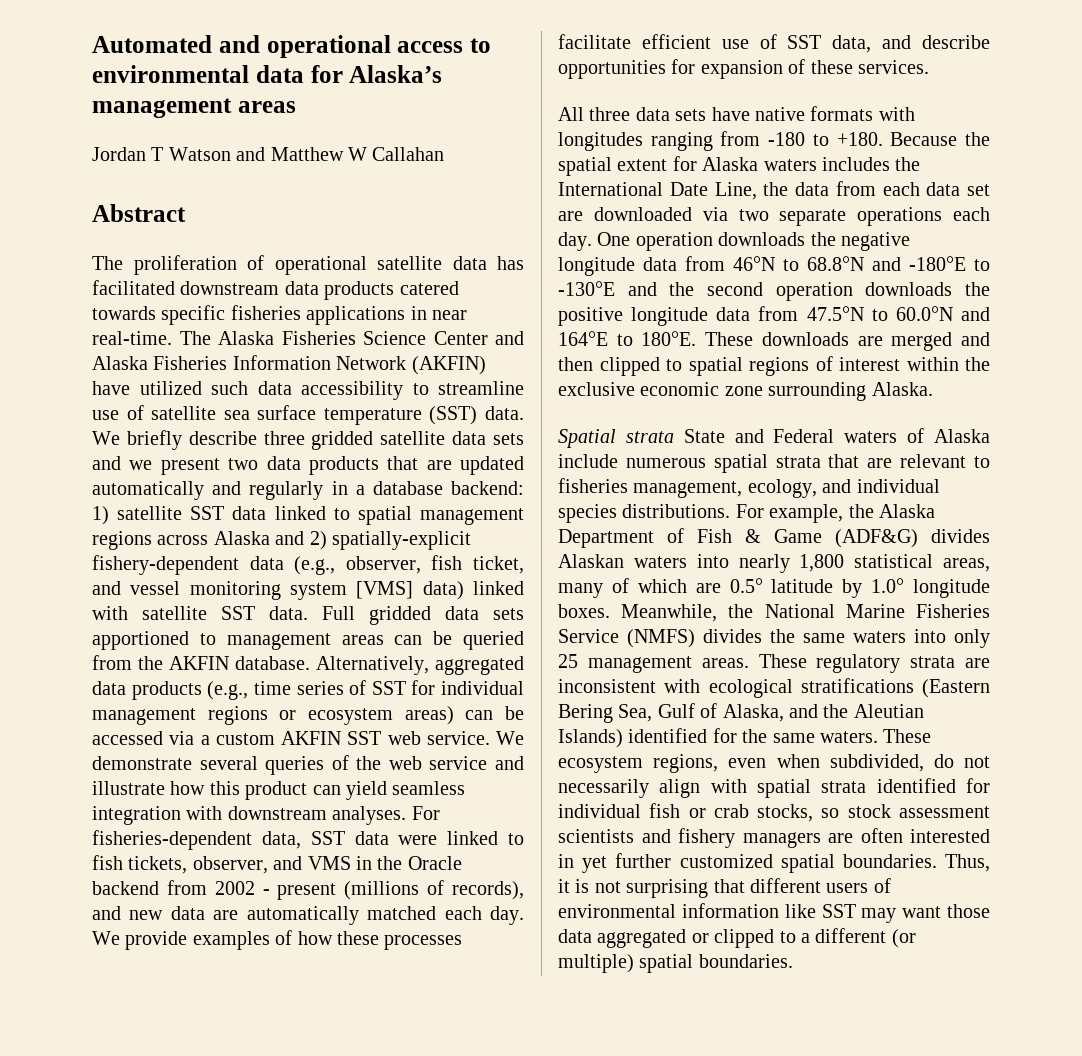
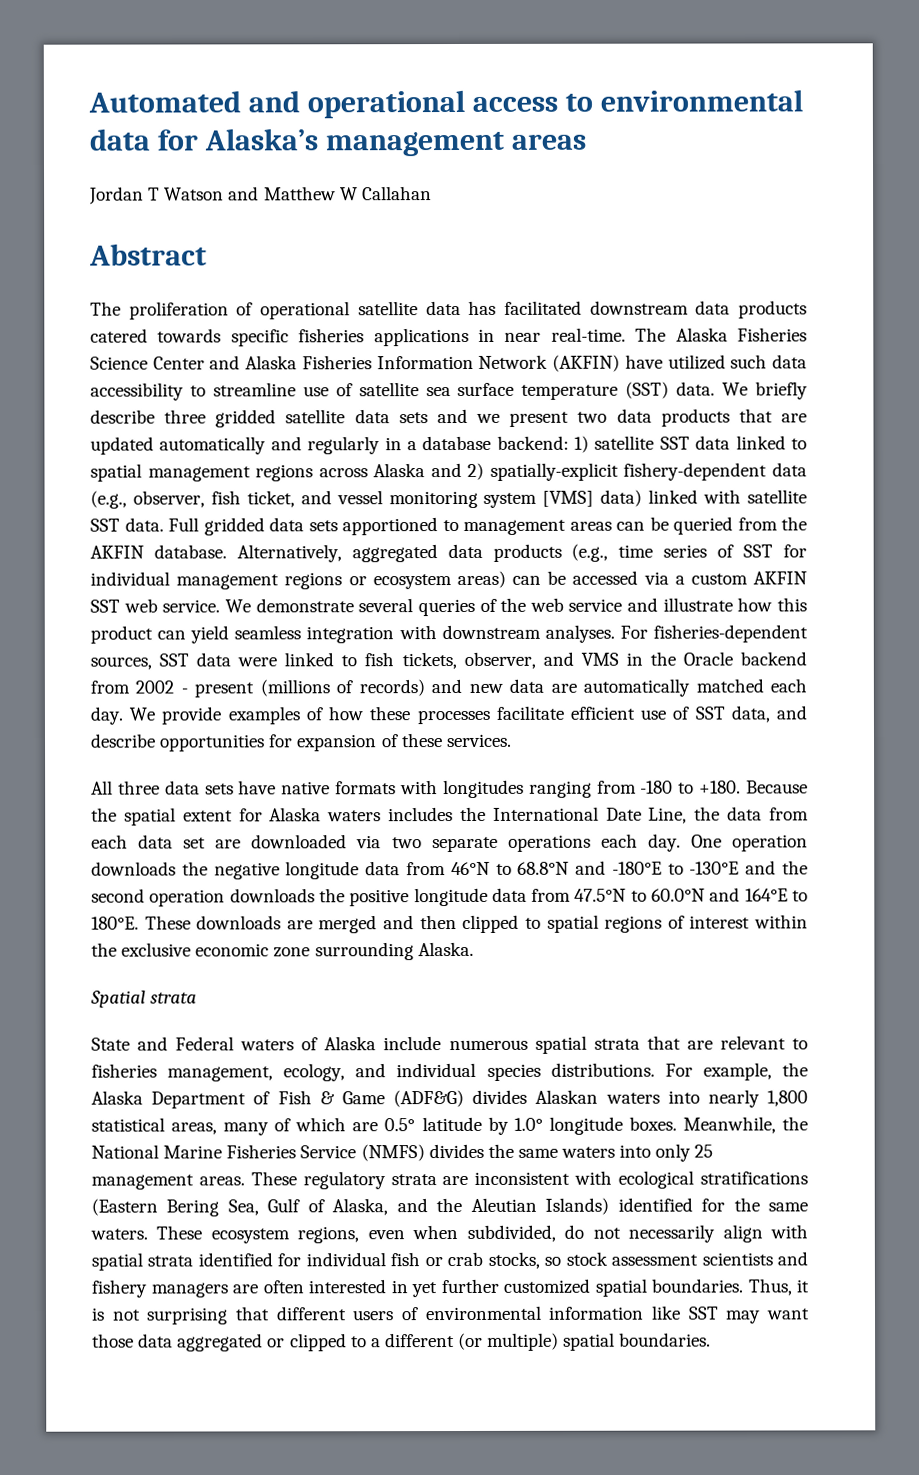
- For fisheries-dependent data, SST data were linked to fish tickets, observer, and VMS in the Oracle backend from 2002 - present (millions of records), and new data are automatically matched each day.
+ For fisheries-dependent sources, SST data were linked to fish tickets, observer, and VMS in the Oracle backend from 2002 - present (millions of records) and new data are automatically matched each day.
- Spatial strata State and Federal waters of Alaska include numerous spatial strata that are relevant to fisheries management, ecology, and individual species distributions.
+ Spatial strata
+ State and Federal waters of Alaska include numerous spatial strata that are relevant to fisheries management, ecology, and individual species distributions.

